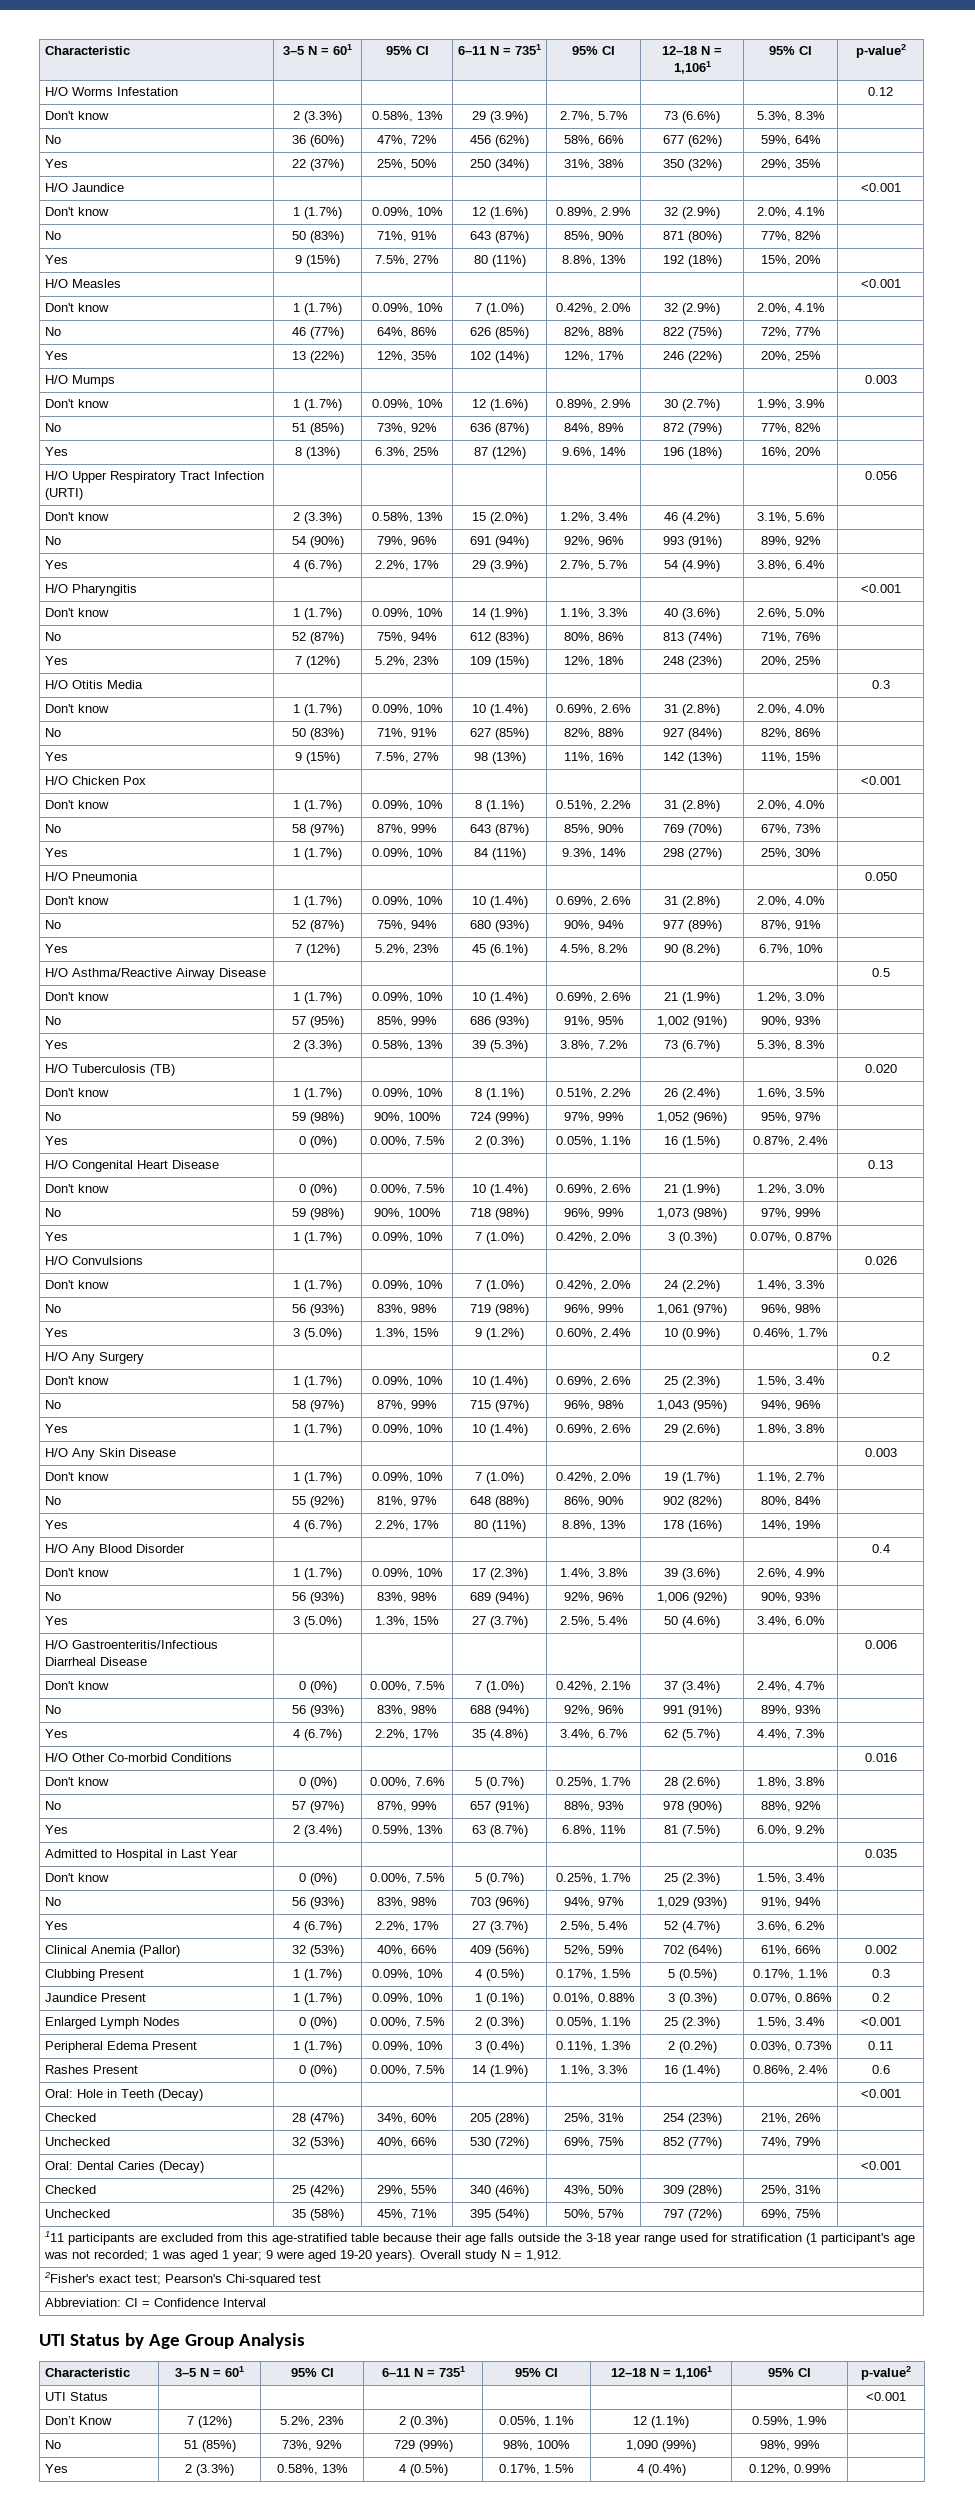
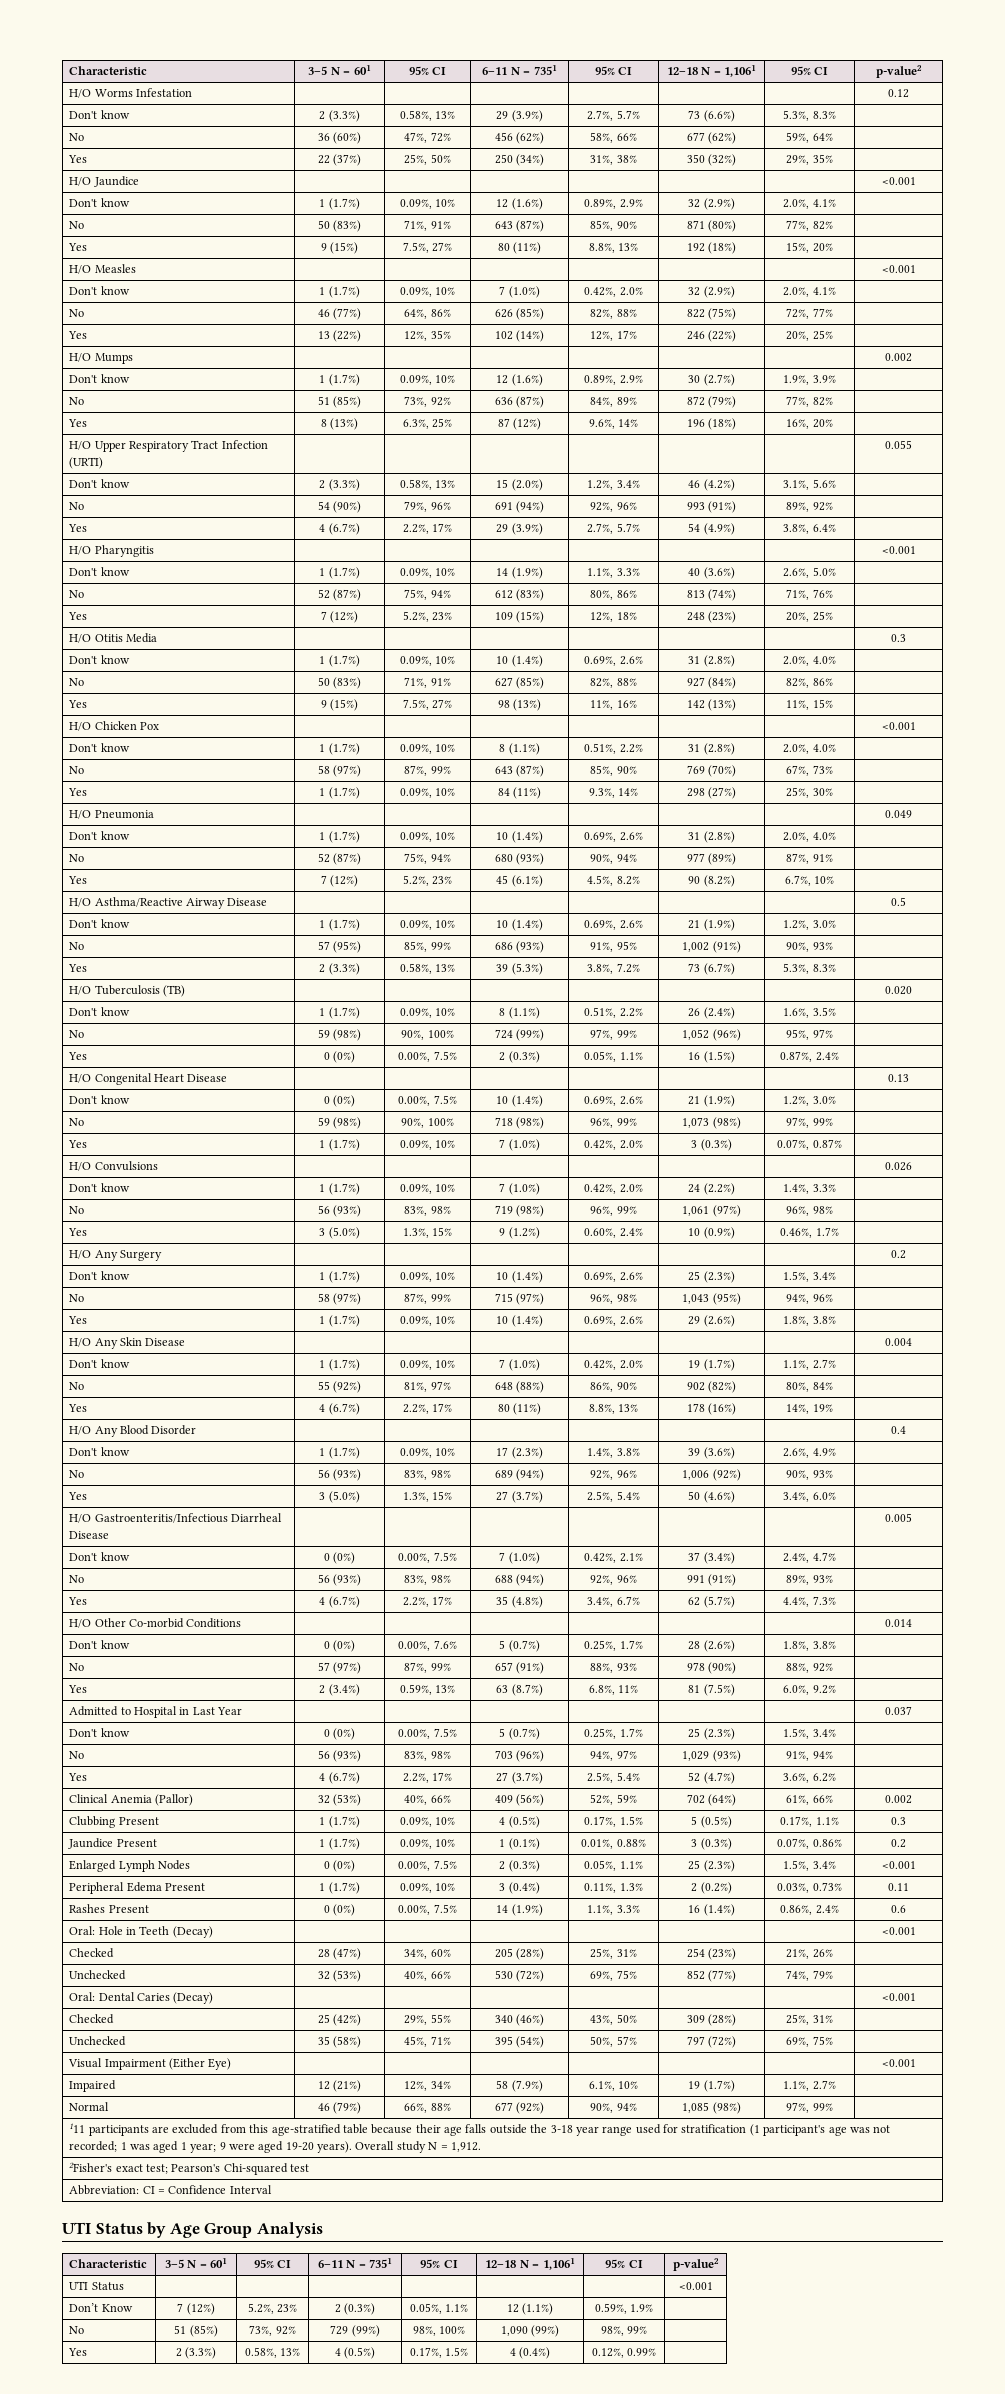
- H/O Mumps | | | | | | | 0.003
+ H/O Mumps | | | | | | | 0.002
- H/O Upper Respiratory Tract Infection (URTI) | | | | | | | 0.056
+ H/O Upper Respiratory Tract Infection (URTI) | | | | | | | 0.055
- H/O Pneumonia | | | | | | | 0.050
+ H/O Pneumonia | | | | | | | 0.049
- H/O Any Skin Disease | | | | | | | 0.003
+ H/O Any Skin Disease | | | | | | | 0.004
- H/O Gastroenteritis/Infectious Diarrheal Disease | | | | | | | 0.006
+ H/O Gastroenteritis/Infectious Diarrheal Disease | | | | | | | 0.005
- H/O Other Co-morbid Conditions | | | | | | | 0.016
+ H/O Other Co-morbid Conditions | | | | | | | 0.014
- Admitted to Hospital in Last Year | | | | | | | 0.035
+ Admitted to Hospital in Last Year | | | | | | | 0.037
+ Visual Impairment (Either Eye) | | | | | | | <0.001
+ Impaired | 12 (21%) | 12%, 34% | 58 (7.9%) | 6.1%, 10% | 19 (1.7%) | 1.1%, 2.7% |
+ Normal | 46 (79%) | 66%, 88% | 677 (92%) | 90%, 94% | 1,085 (98%) | 97%, 99% |

